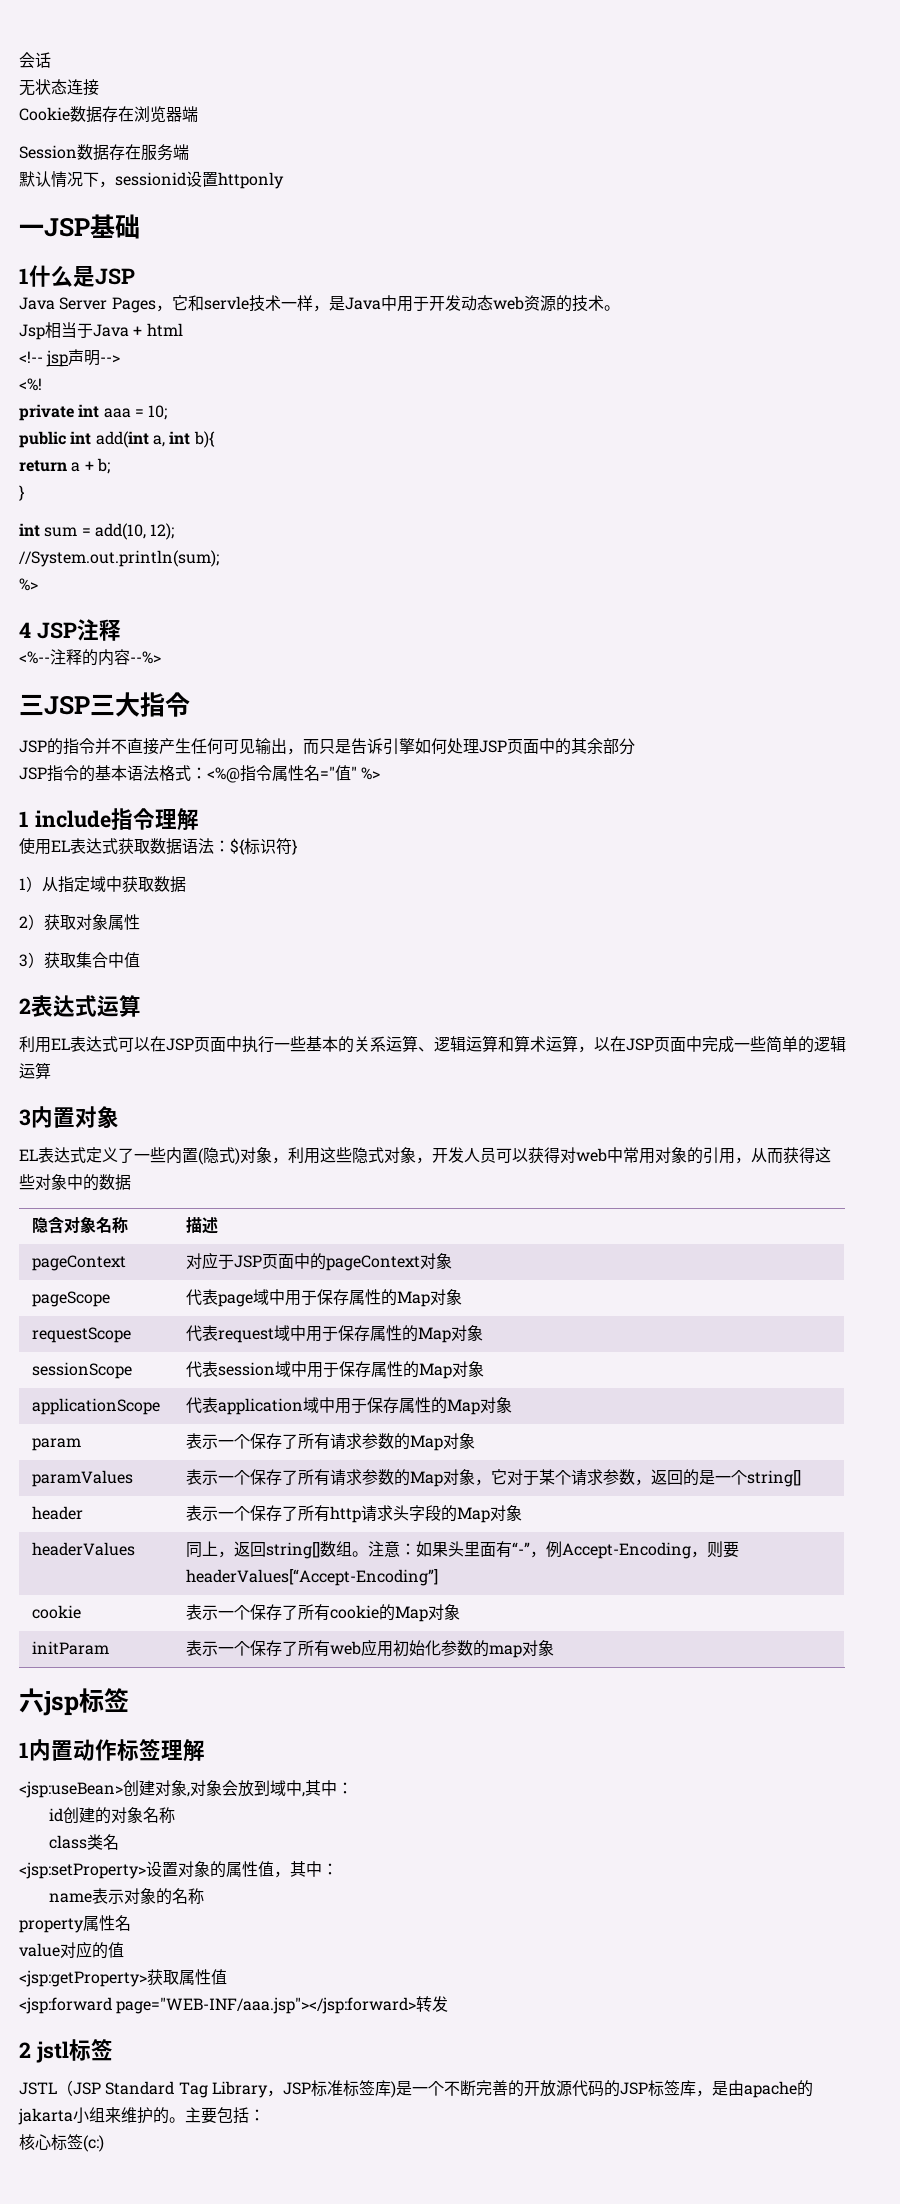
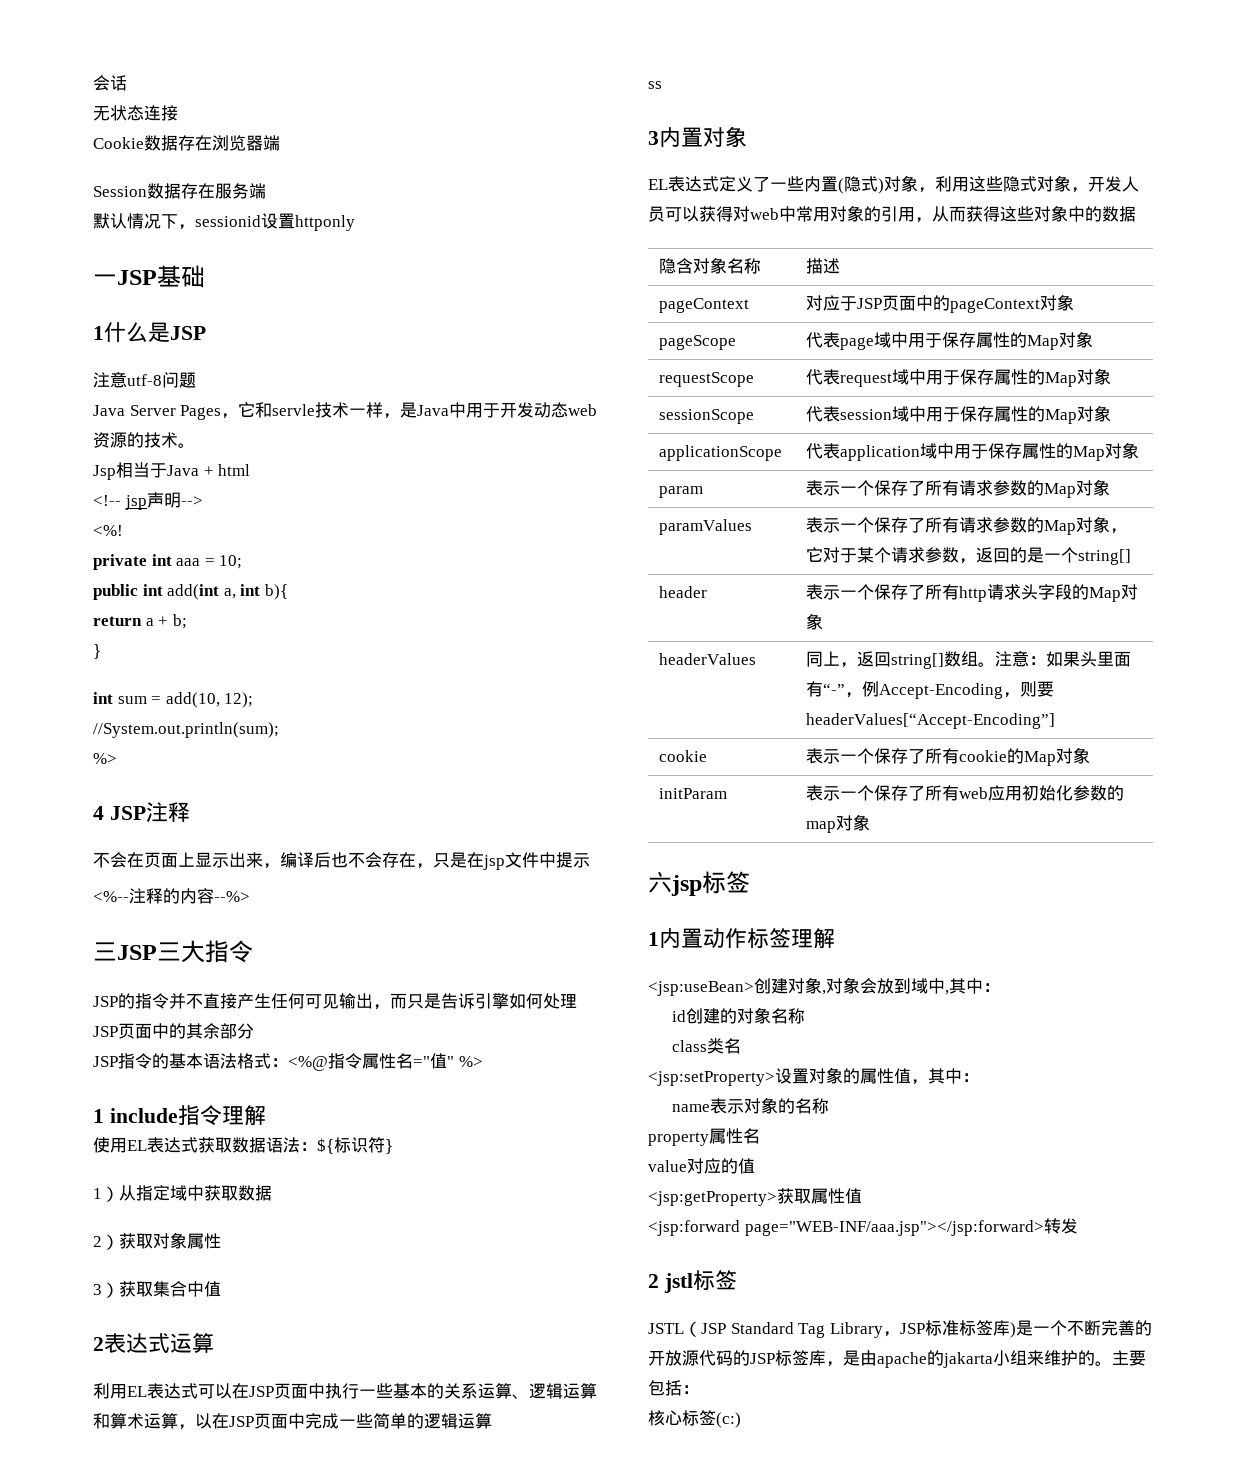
+ 注意utf-8问题
+ 不会在页面上显示出来，编译后也不会存在，只是在jsp文件中提示
+ ss

